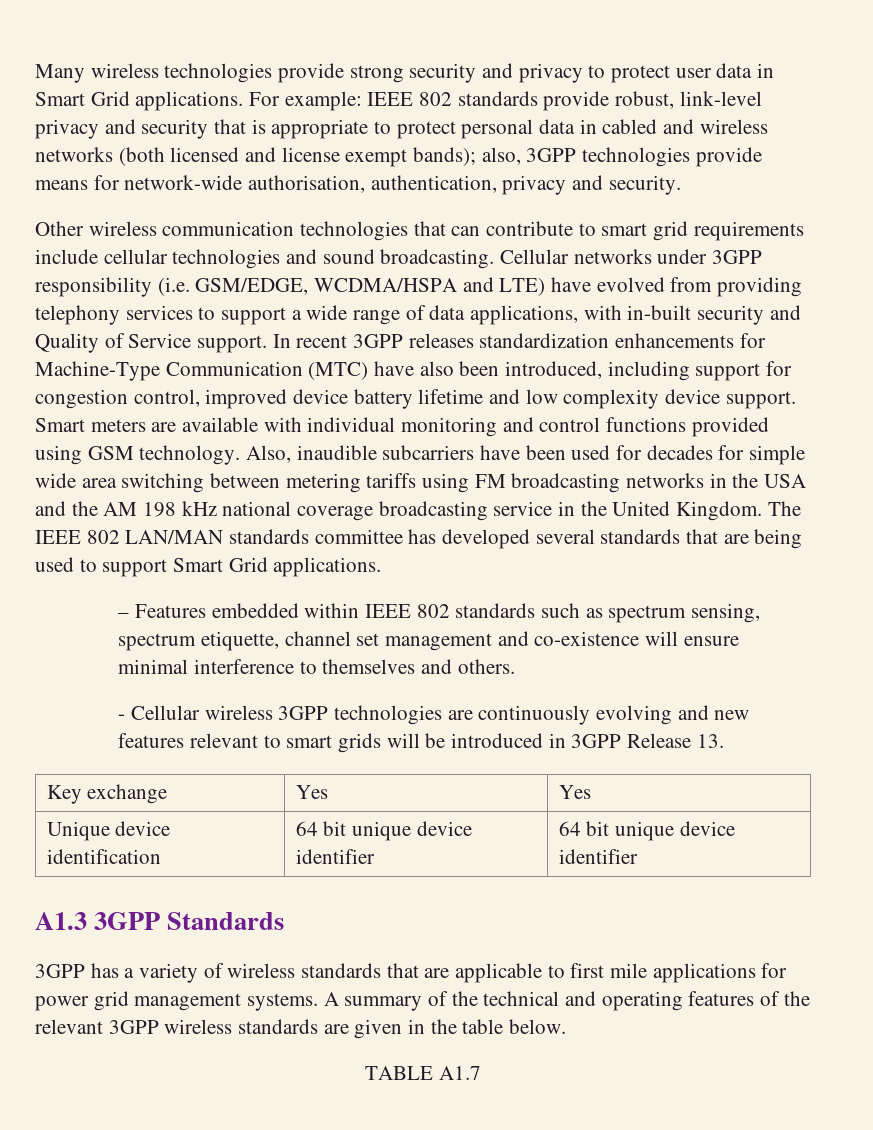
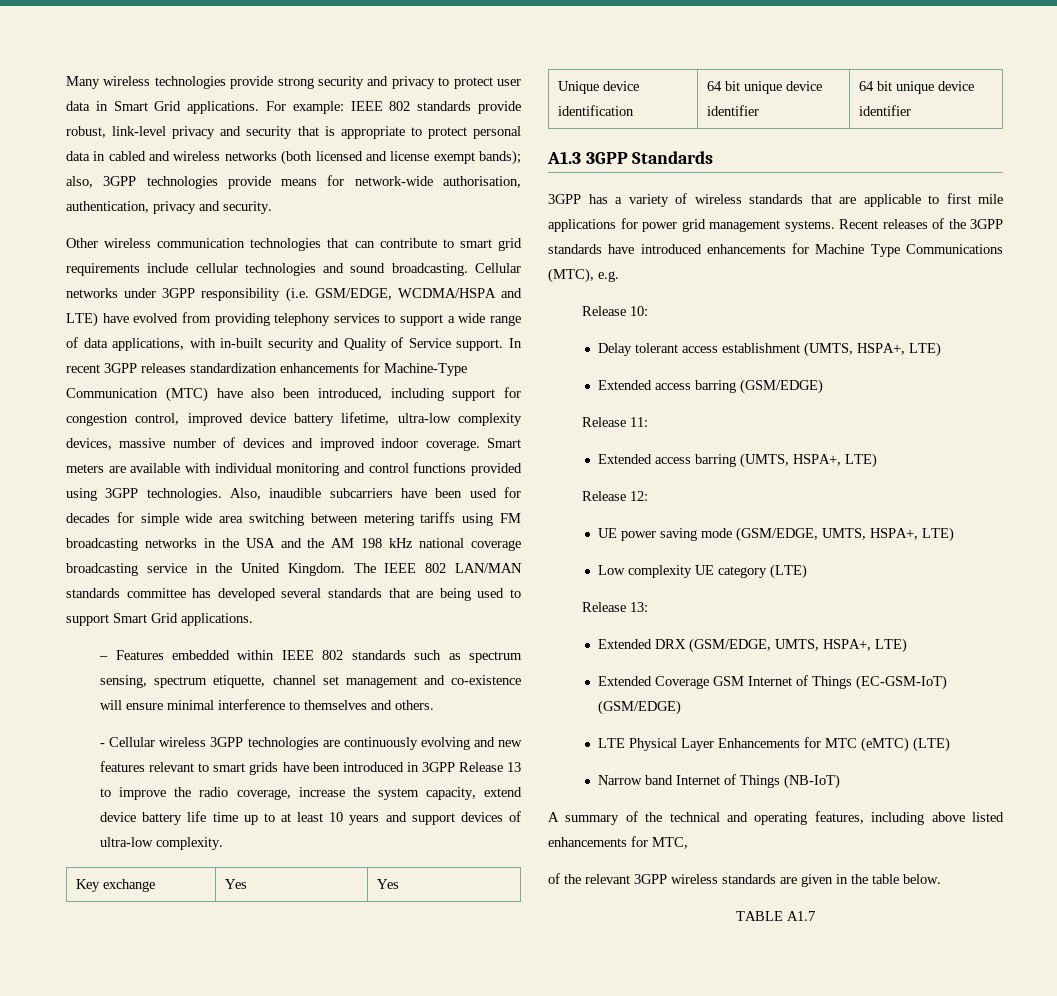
- In recent 3GPP releases standardization enhancements for Machine-Type Communication (MTC) have also been introduced, including support for congestion control, improved device battery lifetime and low complexity device support.
+ In recent 3GPP releases standardization enhancements for Machine-Type Communication (MTC) have also been introduced, including support for congestion control, improved device battery lifetime, ultra-low complexity devices, massive number of devices and improved indoor coverage.
- Smart meters are available with individual monitoring and control functions provided using GSM technology.
+ Smart meters are available with individual monitoring and control functions provided using 3GPP technologies.
- - Cellular wireless 3GPP technologies are continuously evolving and new features relevant to smart grids will be introduced in 3GPP Release 13.
+ - Cellular wireless 3GPP technologies are continuously evolving and new features relevant to smart grids have been introduced in 3GPP Release 13 to improve the radio coverage, increase the system capacity, extend device battery life time up to at least 10 years and support devices of ultra-low complexity.
- 3GPP has a variety of wireless standards that are applicable to first mile applications for power grid management systems. A summary of the technical and operating features of the relevant 3GPP wireless standards are given in the table below.
+ 3GPP has a variety of wireless standards that are applicable to first mile applications for power grid management systems. Recent releases of the 3GPP standards have introduced enhancements for Machine Type Communications (MTC), e.g.
+ Release 10:
+ Delay tolerant access establishment (UMTS, HSPA+, LTE)
+ Extended access barring (GSM/EDGE)
+ Release 11:
+ Extended access barring (UMTS, HSPA+, LTE)
+ Release 12:
+ UE power saving mode (GSM/EDGE, UMTS, HSPA+, LTE)
+ Low complexity UE category (LTE)
+ Release 13:
+ Extended DRX (GSM/EDGE, UMTS, HSPA+, LTE)
+ Extended Coverage GSM Internet of Things (EC-GSM-IoT) (GSM/EDGE)
+ LTE Physical Layer Enhancements for MTC (eMTC) (LTE)
+ Narrow band Internet of Things (NB-IoT)
+ A summary of the technical and operating features, including above listed enhancements for MTC,
+ of the relevant 3GPP wireless standards are given in the table below.

